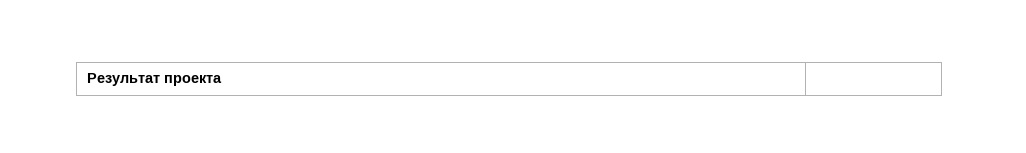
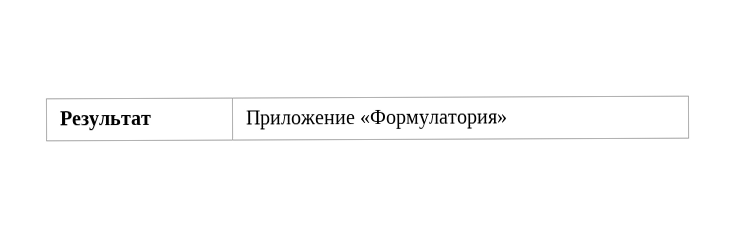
- Результат проекта |
+ Результат | Приложение «Формулатория»

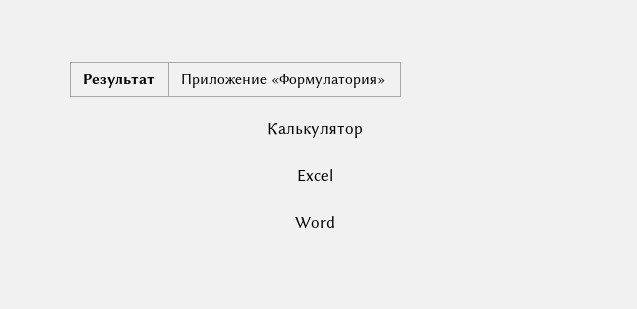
+ Калькулятор
+ Excel
+ Word

